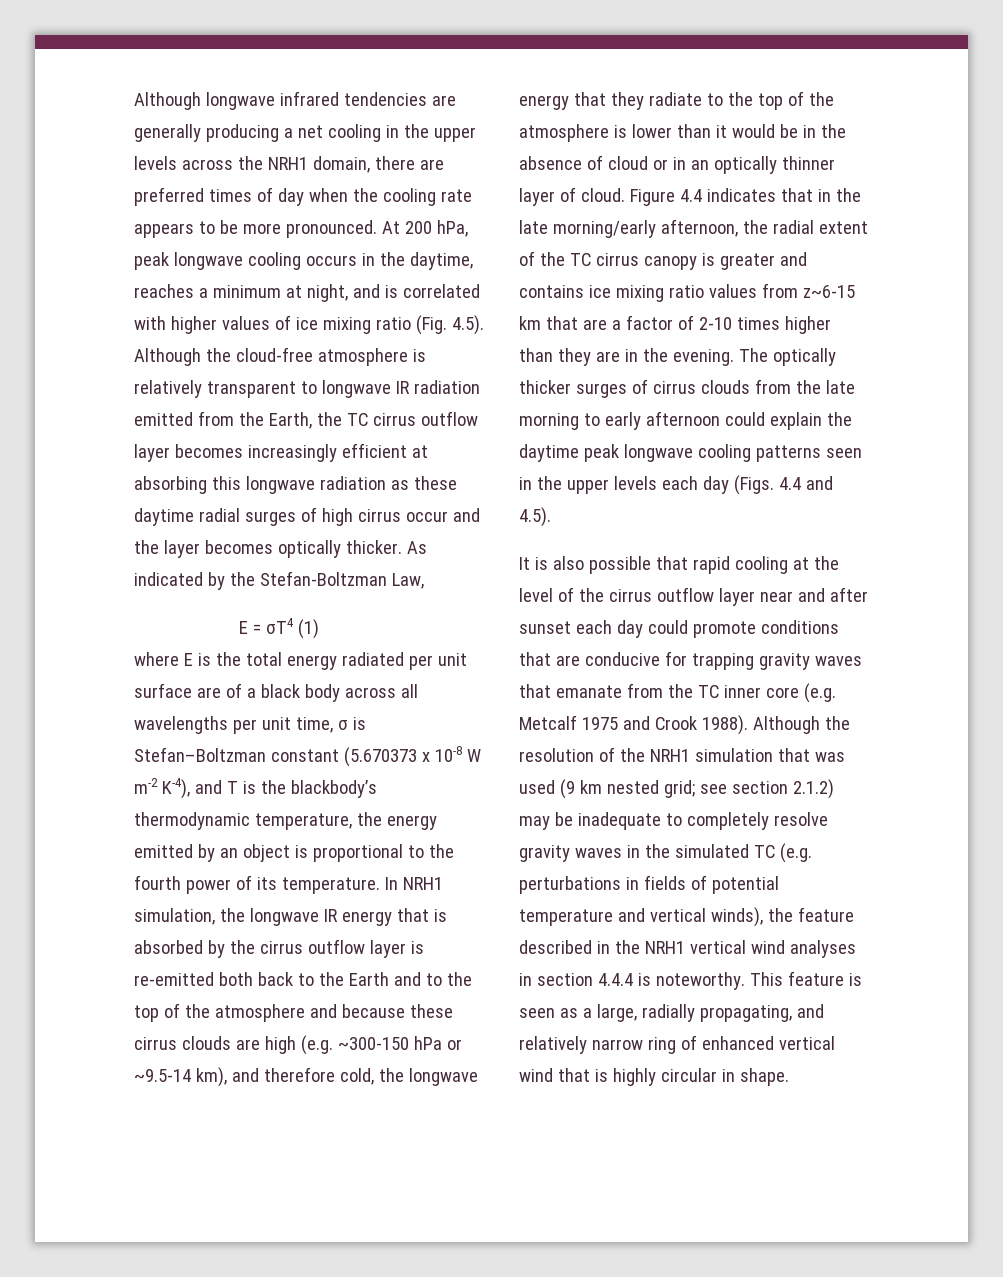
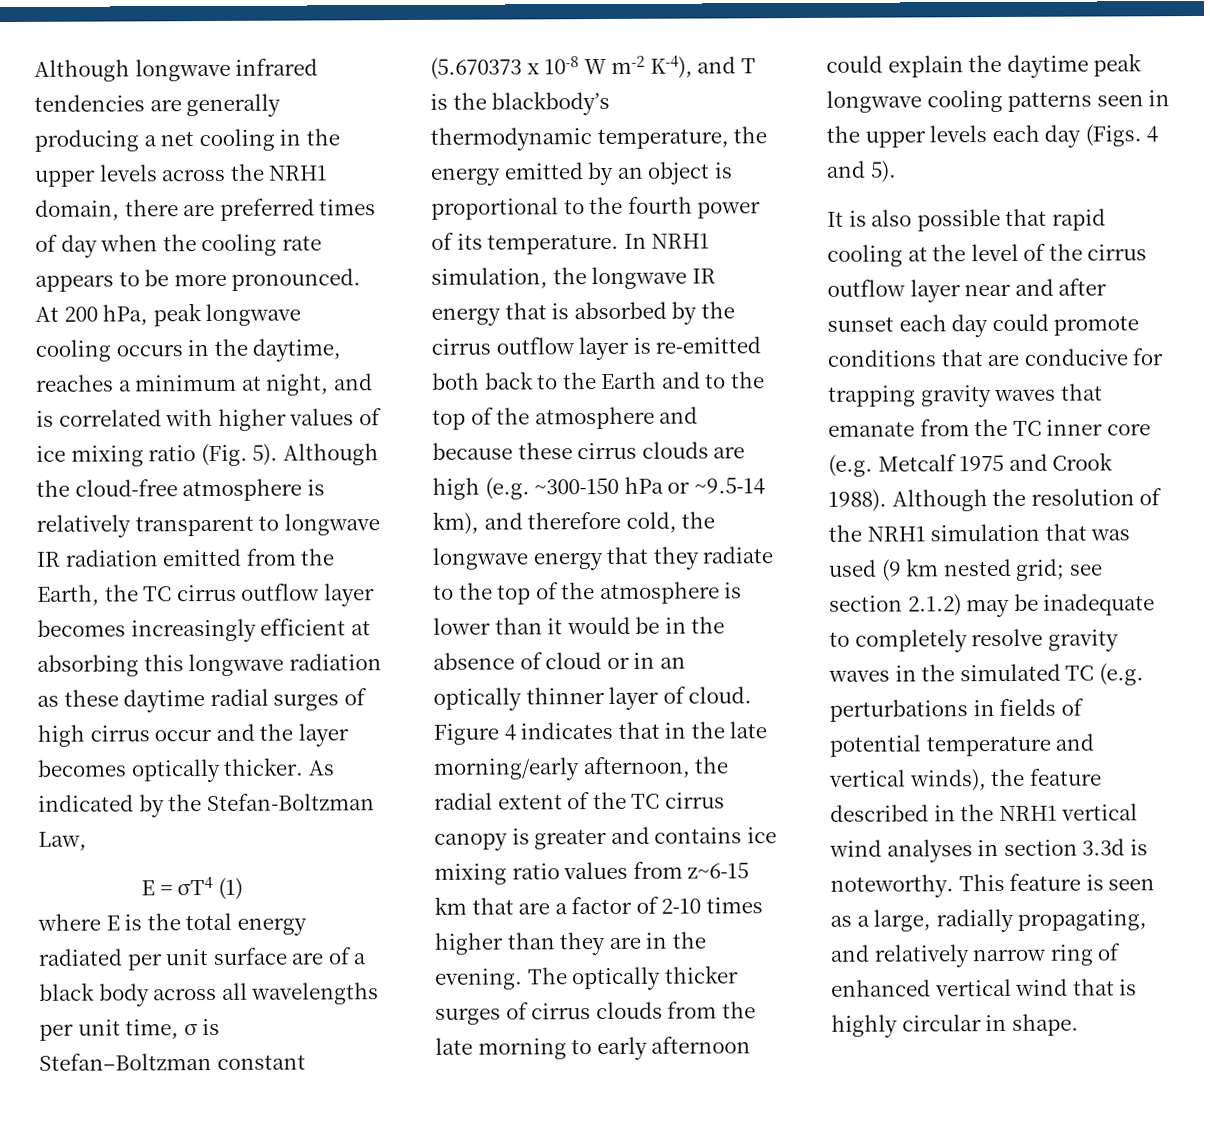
- At 200 hPa, peak longwave cooling occurs in the daytime, reaches a minimum at night, and is correlated with higher values of ice mixing ratio (Fig. 4.5). Although the cloud-free atmosphere is relatively transparent to longwave IR radiation emitted from the Earth, the TC cirrus outflow layer becomes increasingly efficient at absorbing this longwave radiation as these daytime radial surges of high cirrus occur and the layer becomes optically thicker.
+ At 200 hPa, peak longwave cooling occurs in the daytime, reaches a minimum at night, and is correlated with higher values of ice mixing ratio (Fig. 5). Although the cloud-free atmosphere is relatively transparent to longwave IR radiation emitted from the Earth, the TC cirrus outflow layer becomes increasingly efficient at absorbing this longwave radiation as these daytime radial surges of high cirrus occur and the layer becomes optically thicker.
- Figure 4.4 indicates that in the late morning/early afternoon, the radial extent of the TC cirrus canopy is greater and contains ice mixing ratio values from z~6-15 km that are a factor of 2-10 times higher than they are in the evening.
+ Figure 4 indicates that in the late morning/early afternoon, the radial extent of the TC cirrus canopy is greater and contains ice mixing ratio values from z~6-15 km that are a factor of 2-10 times higher than they are in the evening.
- The optically thicker surges of cirrus clouds from the late morning to early afternoon could explain the daytime peak longwave cooling patterns seen in the upper levels each day (Figs. 4.4 and 4.5).
+ The optically thicker surges of cirrus clouds from the late morning to early afternoon could explain the daytime peak longwave cooling patterns seen in the upper levels each day (Figs. 4 and 5).
- Although the resolution of the NRH1 simulation that was used (9 km nested grid; see section 2.1.2) may be inadequate to completely resolve gravity waves in the simulated TC (e.g. perturbations in fields of potential temperature and vertical winds), the feature described in the NRH1 vertical wind analyses in section 4.4.4 is noteworthy.
+ Although the resolution of the NRH1 simulation that was used (9 km nested grid; see section 2.1.2) may be inadequate to completely resolve gravity waves in the simulated TC (e.g. perturbations in fields of potential temperature and vertical winds), the feature described in the NRH1 vertical wind analyses in section 3.3d is noteworthy.

